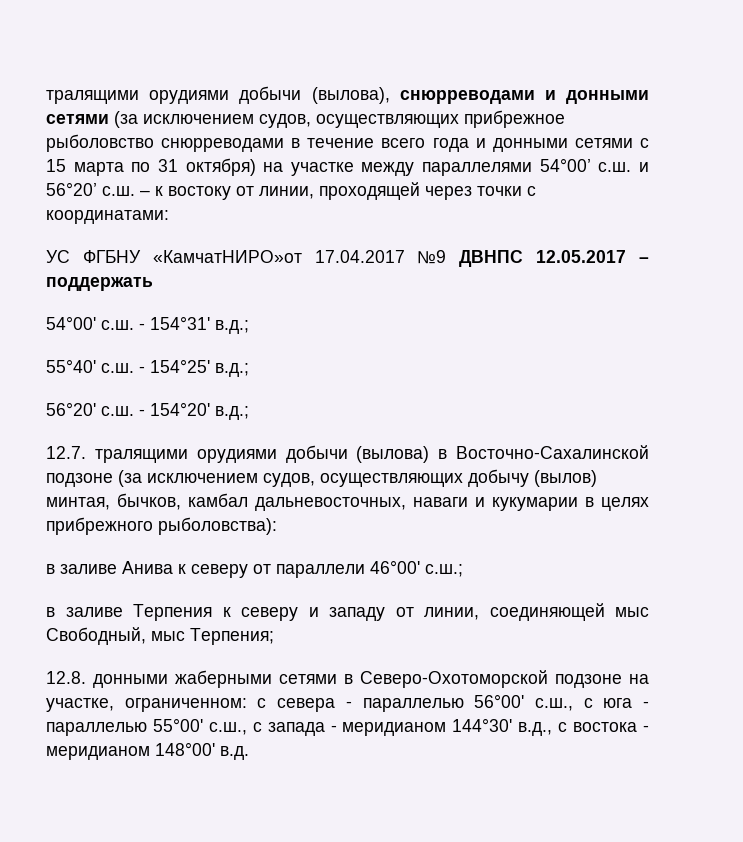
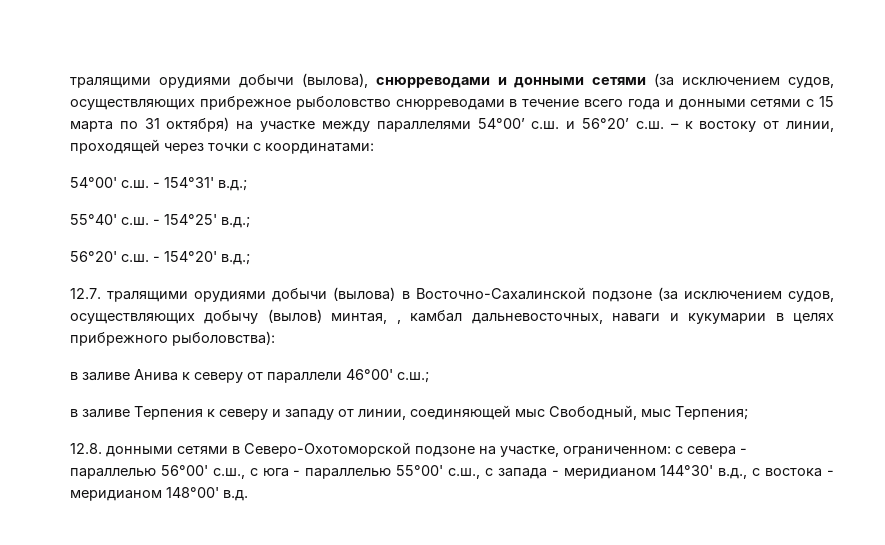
- УС ФГБНУ «КамчатНИРО»от 17.04.2017 №9 ДВНПС 12.05.2017 – поддержать
- 12.7. тралящими орудиями добычи (вылова) в Восточно-Сахалинской подзоне (за исключением судов, осуществляющих добычу (вылов) минтая, бычков, камбал дальневосточных, наваги и кукумарии в целях прибрежного рыболовства):
+ 12.7. тралящими орудиями добычи (вылова) в Восточно-Сахалинской подзоне (за исключением судов, осуществляющих добычу (вылов) минтая, , камбал дальневосточных, наваги и кукумарии в целях прибрежного рыболовства):
- 12.8. донными жаберными сетями в Северо-Охотоморской подзоне на участке, ограниченном: с севера - параллелью 56°00' с.ш., с юга - параллелью 55°00' с.ш., с запада - меридианом 144°30' в.д., с востока - меридианом 148°00' в.д.
+ 12.8. донными сетями в Северо-Охотоморской подзоне на участке, ограниченном: с севера - параллелью 56°00' с.ш., с юга - параллелью 55°00' с.ш., с запада - меридианом 144°30' в.д., с востока - меридианом 148°00' в.д.

